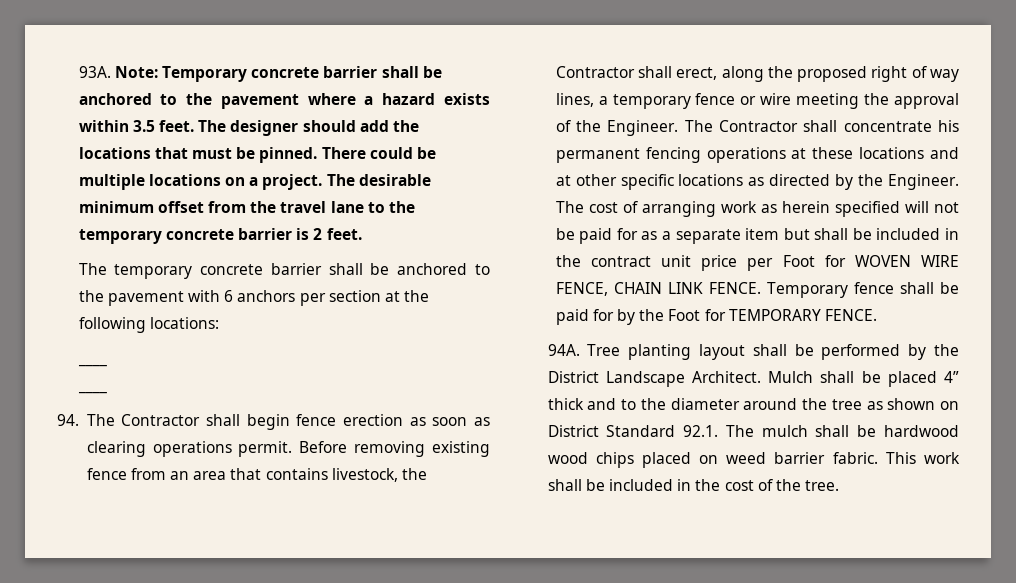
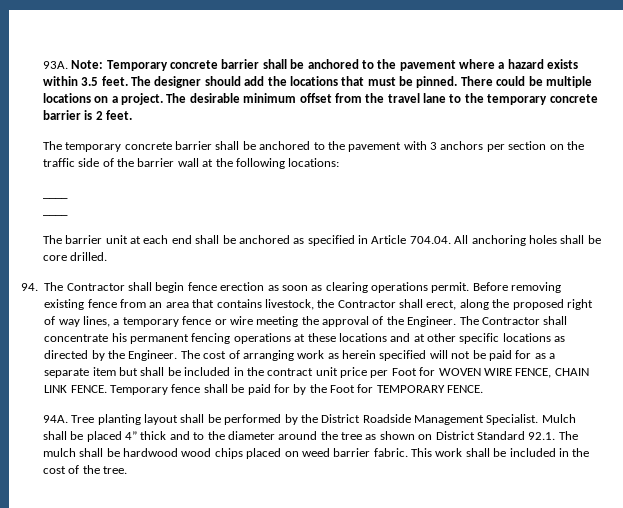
- The temporary concrete barrier shall be anchored to the pavement with 6 anchors per section at the following locations:
+ The temporary concrete barrier shall be anchored to the pavement with 3 anchors per section on the traffic side of the barrier wall at the following locations:
+ The barrier unit at each end shall be anchored as specified in Article 704.04. All anchoring holes shall be core drilled.
- Tree planting layout shall be performed by the District Landscape Architect.
+ Tree planting layout shall be performed by the District Roadside Management Specialist.

